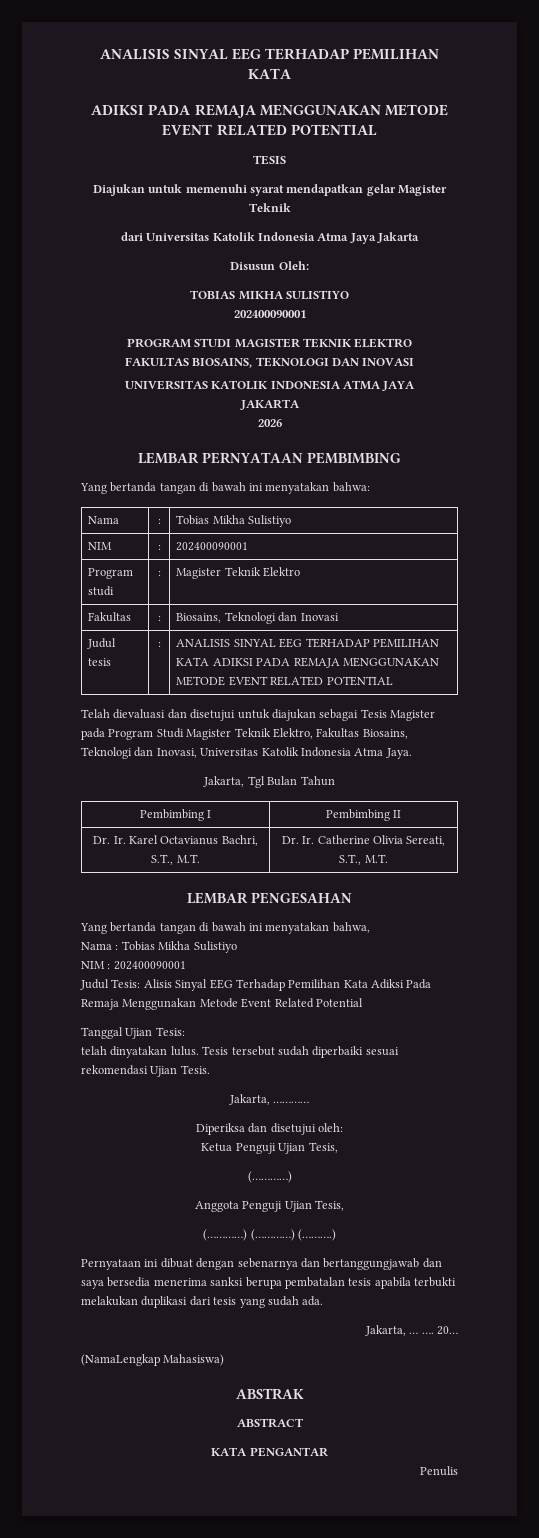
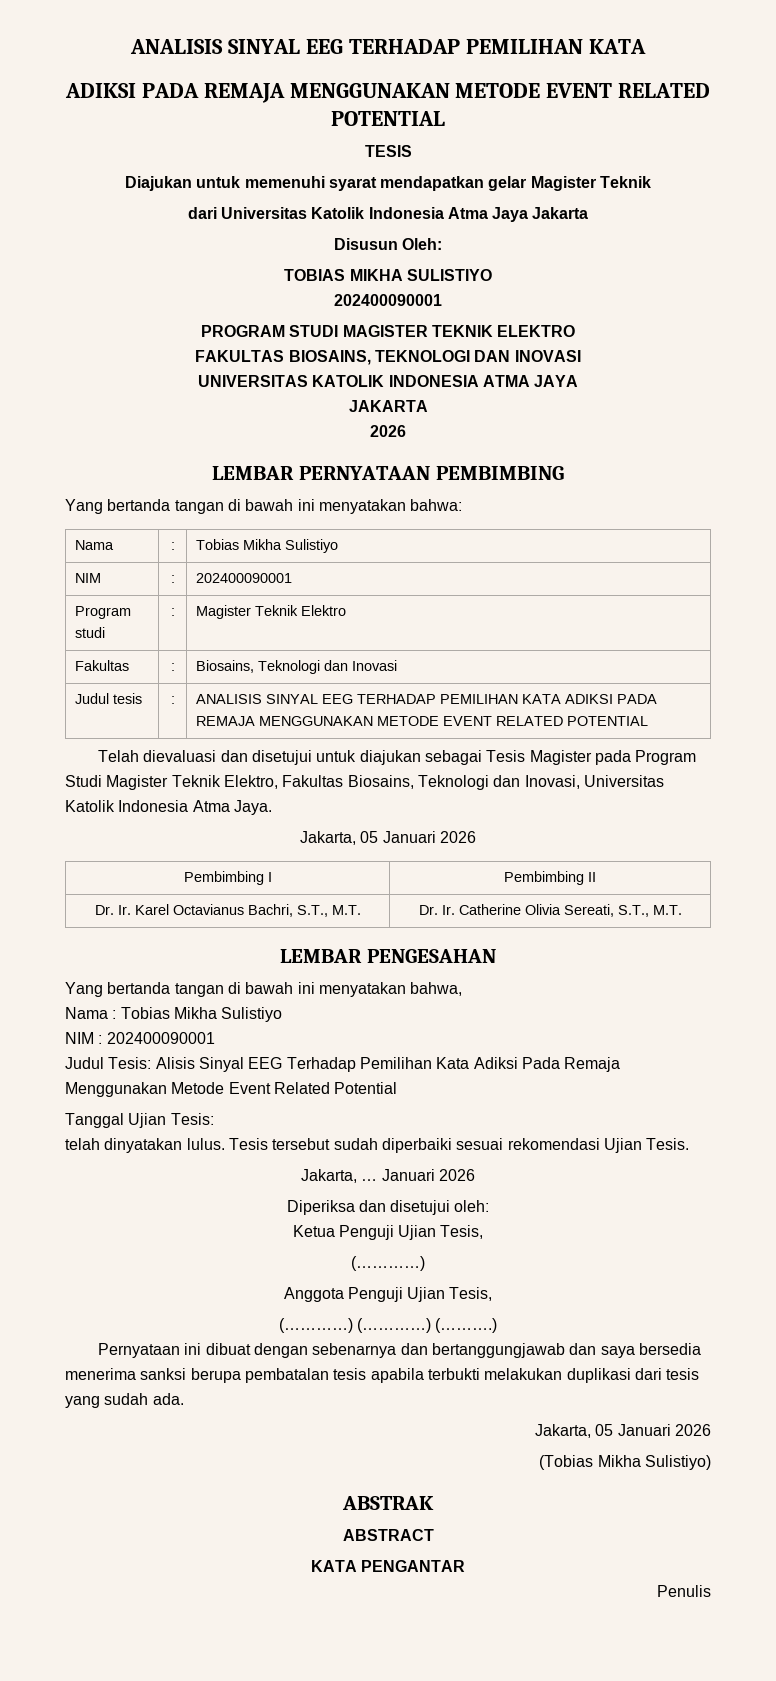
  Telah dievaluasi dan disetujui untuk diajukan sebagai Tesis Magister pada Program Studi Magister Teknik Elektro, Fakultas Biosains, Teknologi dan Inovasi, Universitas Katolik Indonesia Atma Jaya.
- Jakarta, Tgl Bulan Tahun
+ Jakarta, 05 Januari 2026
- Jakarta, …………
+ Jakarta, … Januari 2026
  Pernyataan ini dibuat dengan sebenarnya dan bertanggungjawab dan saya bersedia menerima sanksi berupa pembatalan tesis apabila terbukti melakukan duplikasi dari tesis yang sudah ada.
- Jakarta, … …. 20…
- (NamaLengkap Mahasiswa)
+ Jakarta, 05 Januari 2026
+ (Tobias Mikha Sulistiyo)

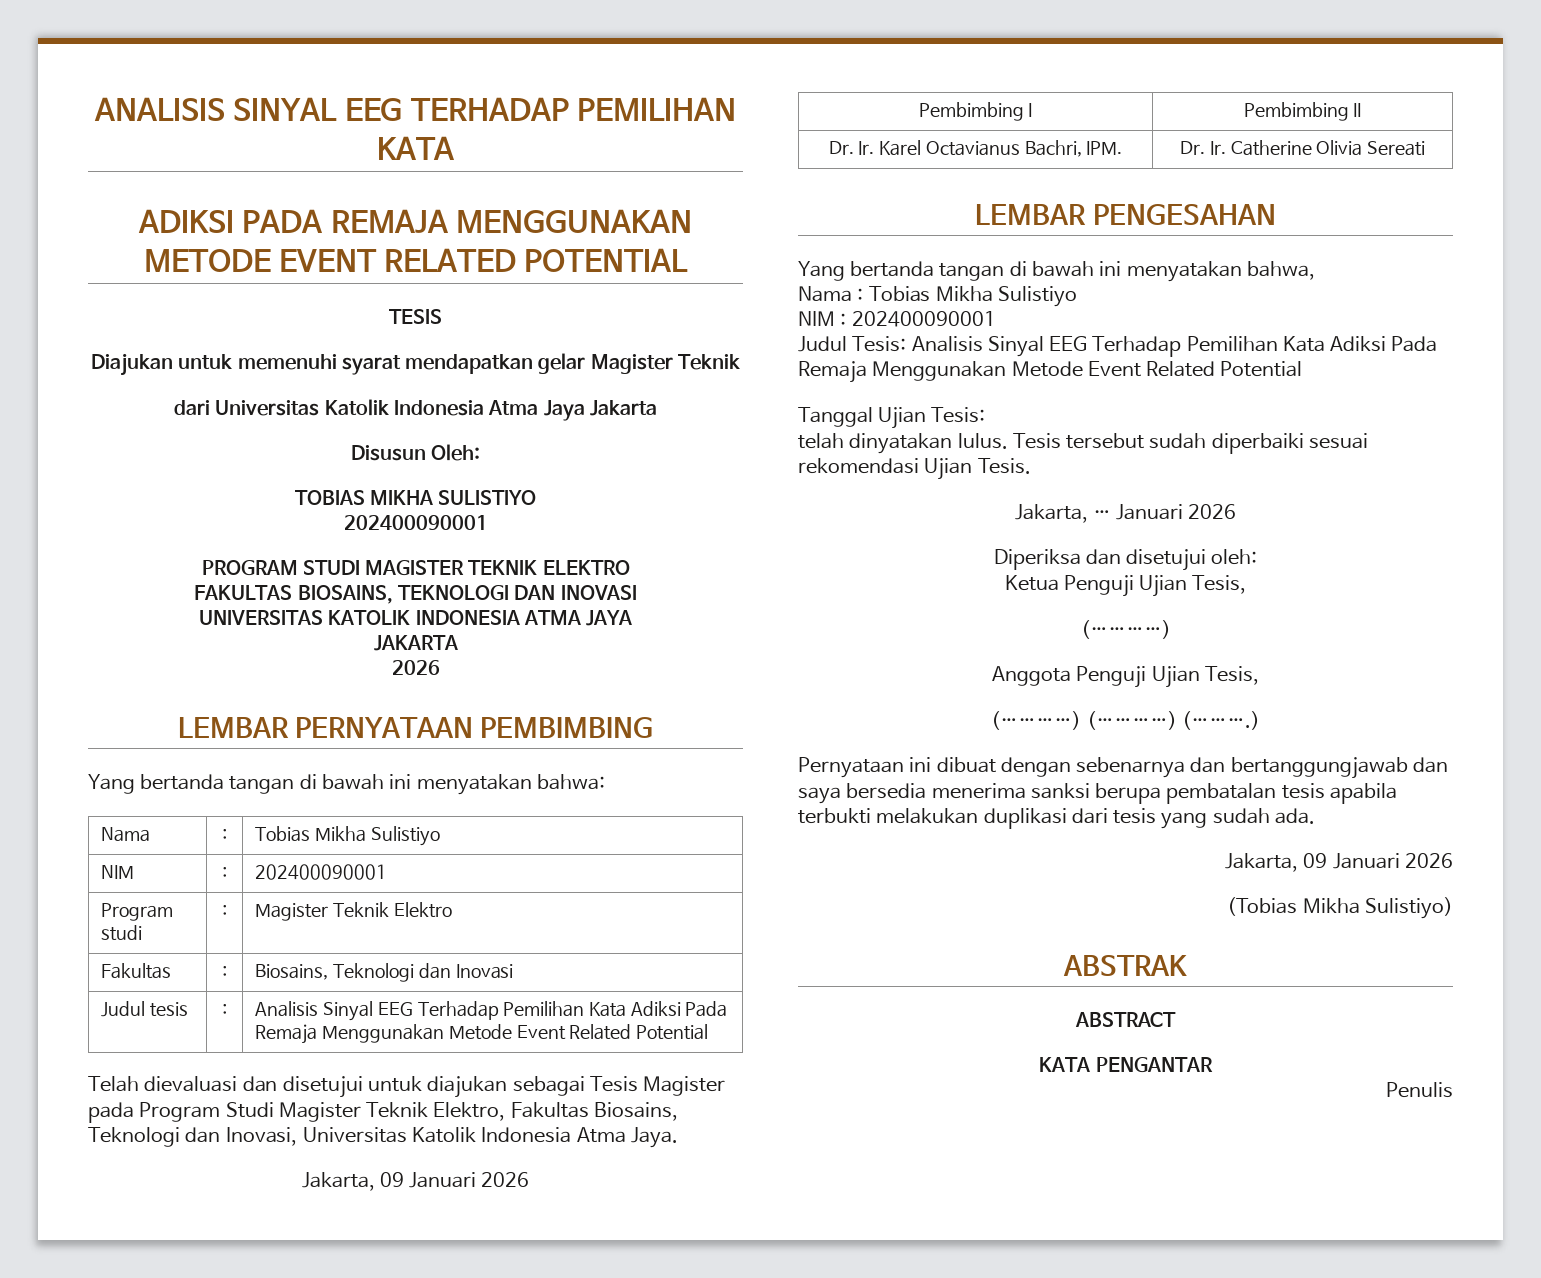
- Judul tesis | : | ANALISIS SINYAL EEG TERHADAP PEMILIHAN KATA ADIKSI PADA REMAJA MENGGUNAKAN METODE EVENT RELATED POTENTIAL
+ Judul tesis | : | Analisis Sinyal EEG Terhadap Pemilihan Kata Adiksi Pada Remaja Menggunakan Metode Event Related Potential
  Telah dievaluasi dan disetujui untuk diajukan sebagai Tesis Magister pada Program Studi Magister Teknik Elektro, Fakultas Biosains, Teknologi dan Inovasi, Universitas Katolik Indonesia Atma Jaya.
- Jakarta, 05 Januari 2026
+ Jakarta, 09 Januari 2026
- Dr. Ir. Karel Octavianus Bachri, S.T., M.T. | Dr. Ir. Catherine Olivia Sereati, S.T., M.T.
+ Dr. Ir. Karel Octavianus Bachri, IPM. | Dr. Ir. Catherine Olivia Sereati
- Judul Tesis: Alisis Sinyal EEG Terhadap Pemilihan Kata Adiksi Pada Remaja Menggunakan Metode Event Related Potential
+ Judul Tesis: Analisis Sinyal EEG Terhadap Pemilihan Kata Adiksi Pada Remaja Menggunakan Metode Event Related Potential
  Pernyataan ini dibuat dengan sebenarnya dan bertanggungjawab dan saya bersedia menerima sanksi berupa pembatalan tesis apabila terbukti melakukan duplikasi dari tesis yang sudah ada.
- Jakarta, 05 Januari 2026
+ Jakarta, 09 Januari 2026

